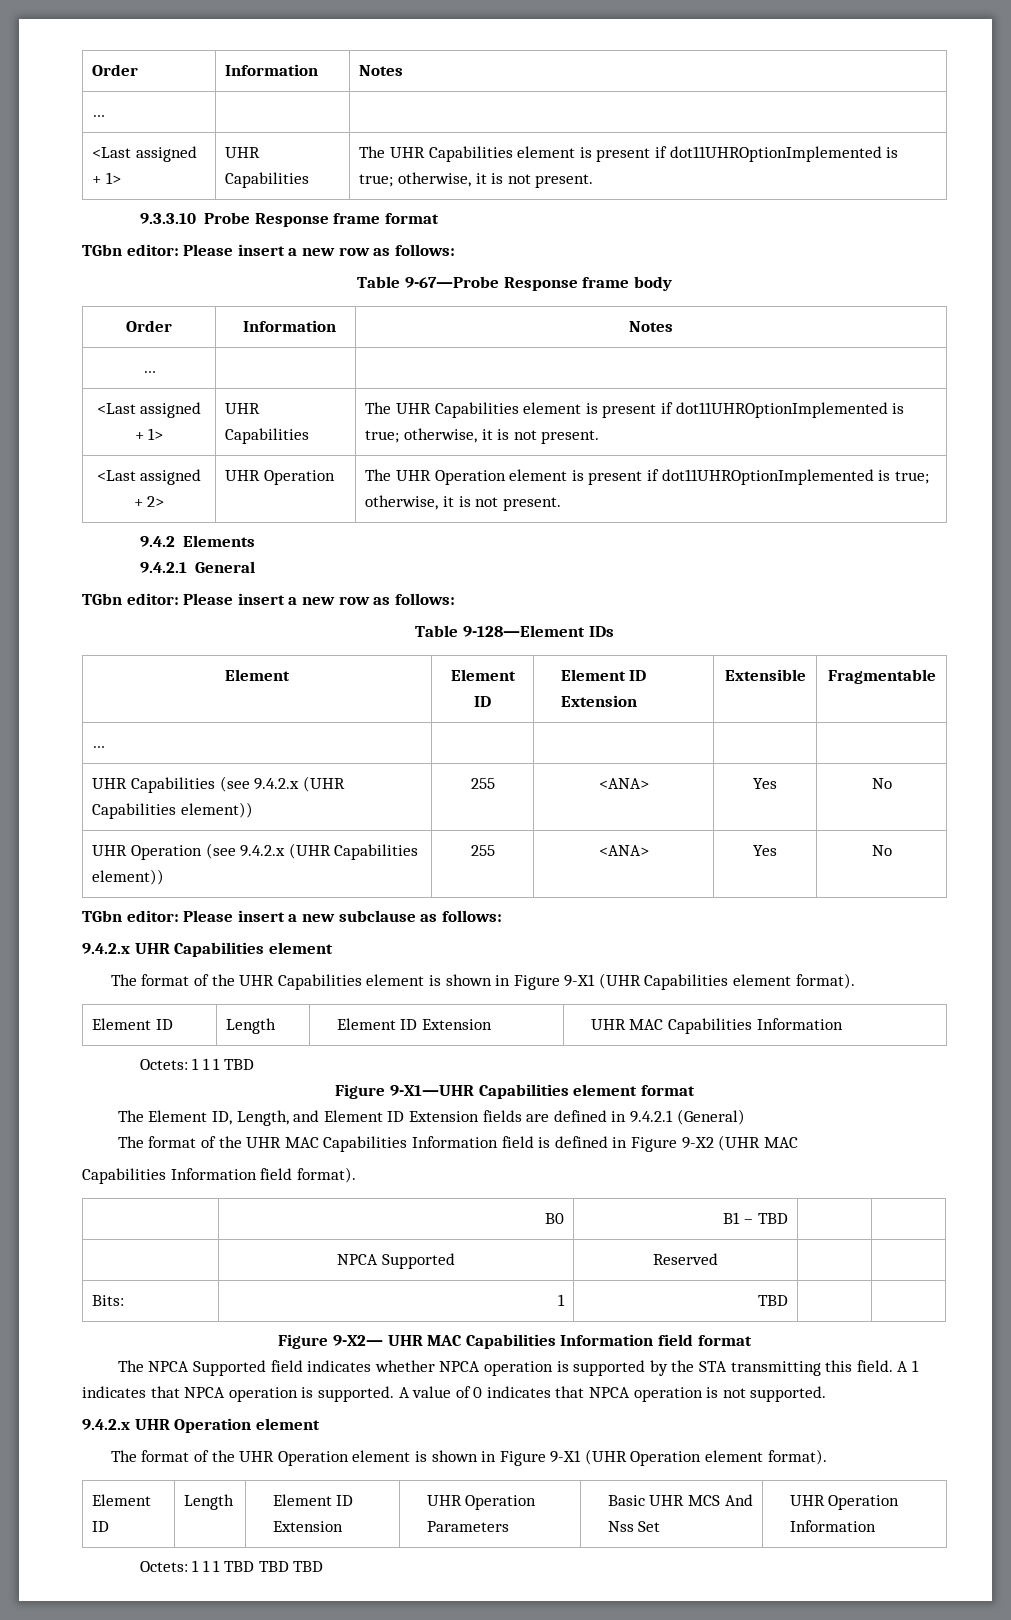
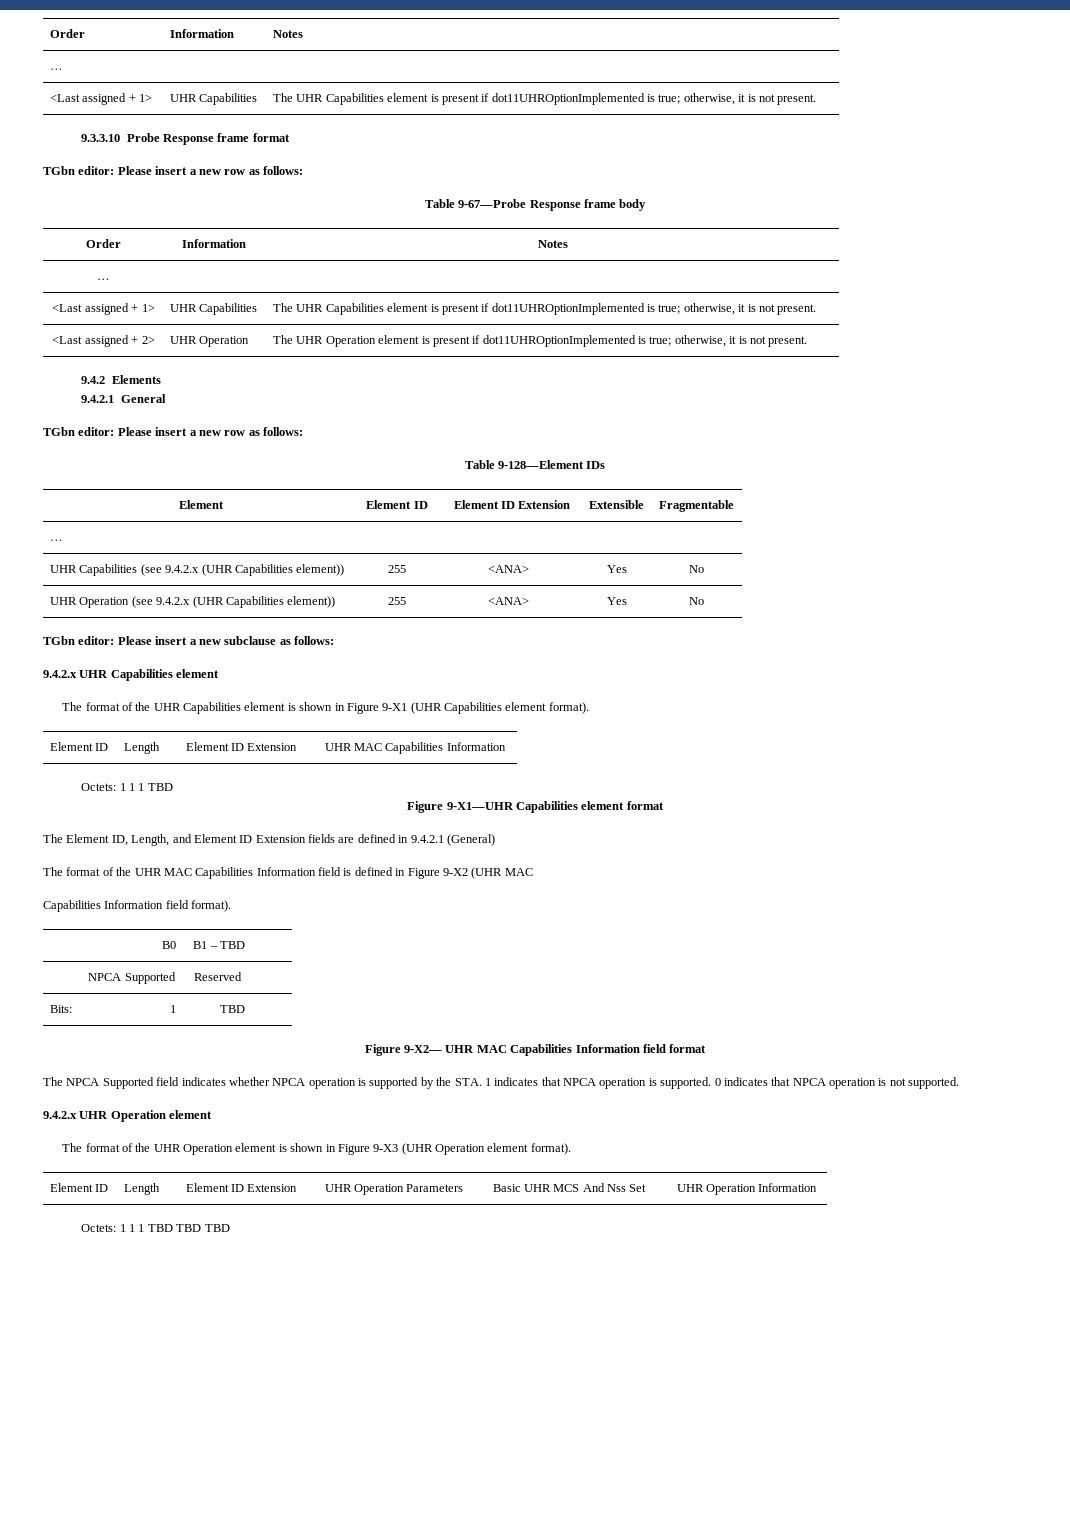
- The NPCA Supported field indicates whether NPCA operation is supported by the STA transmitting this field. A 1 indicates that NPCA operation is supported.
+ The NPCA Supported field indicates whether NPCA operation is supported by the STA. 1 indicates that NPCA operation is supported.
- A value of 0 indicates that NPCA operation is not supported.
+ 0 indicates that NPCA operation is not supported.
- The format of the UHR Operation element is shown in Figure 9-X1 (UHR Operation element format).
+ The format of the UHR Operation element is shown in Figure 9-X3 (UHR Operation element format).

